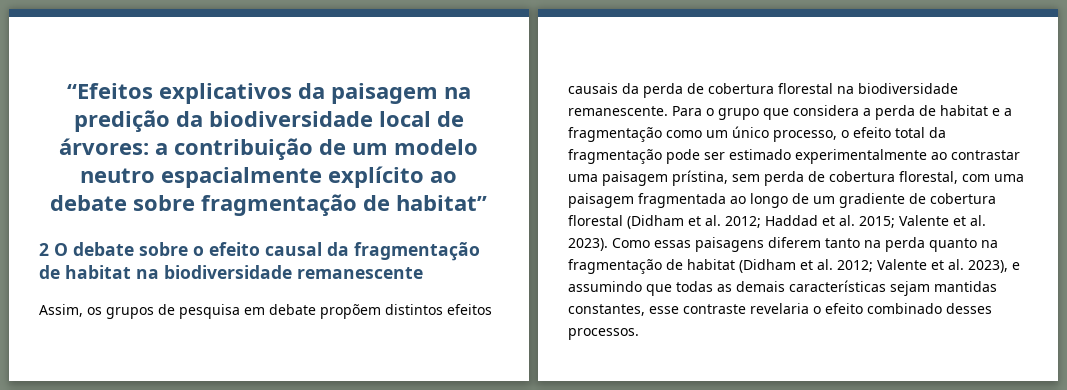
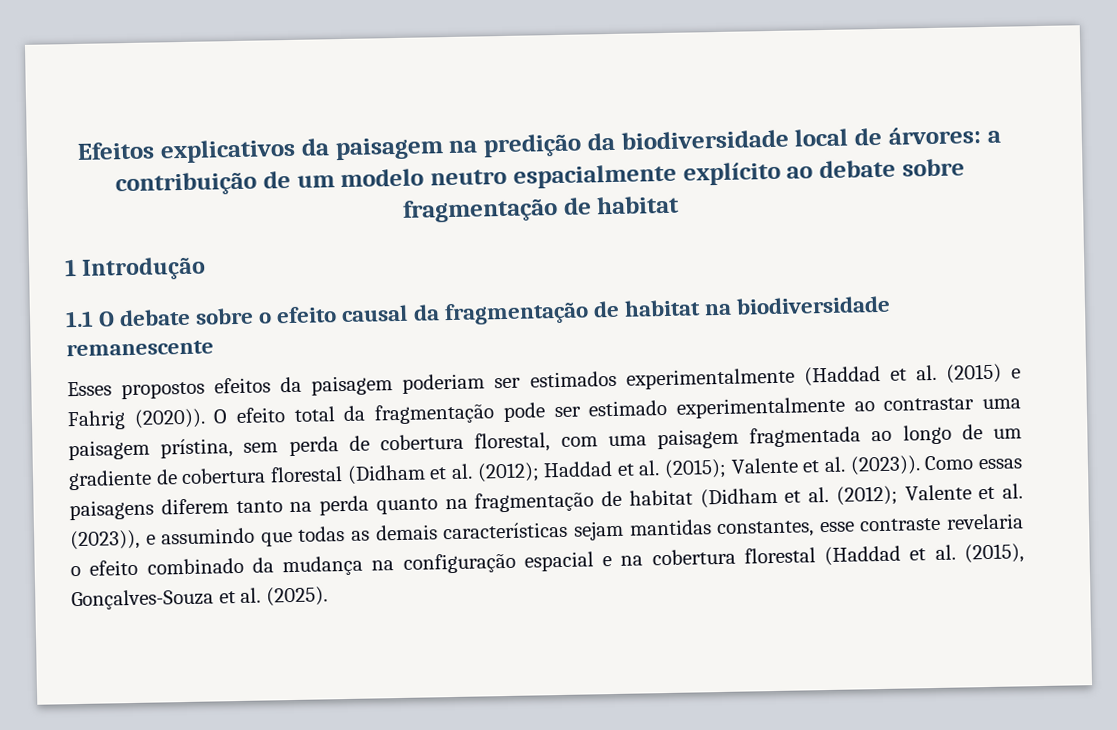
- “Efeitos explicativos da paisagem na predição da biodiversidade local de árvores: a contribuição de um modelo neutro espacialmente explícito ao debate sobre fragmentação de habitat”
- 2 O debate sobre o efeito causal da fragmentação de habitat na biodiversidade remanescente
+ Efeitos explicativos da paisagem na predição da biodiversidade local de árvores: a contribuição de um modelo neutro espacialmente explícito ao debate sobre fragmentação de habitat
+ 1 Introdução
+ 1.1 O debate sobre o efeito causal da fragmentação de habitat na biodiversidade remanescente
- Assim, os grupos de pesquisa em debate propõem distintos efeitos causais da perda de cobertura florestal na biodiversidade remanescente. Para o grupo que considera a perda de habitat e a fragmentação como um único processo, o efeito total da fragmentação pode ser estimado experimentalmente ao contrastar uma paisagem prístina, sem perda de cobertura florestal, com uma paisagem fragmentada ao longo de um gradiente de cobertura florestal (Didham et al. 2012; Haddad et al. 2015; Valente et al. 2023).
+ Esses propostos efeitos da paisagem poderiam ser estimados experimentalmente (Haddad et al. (2015) e Fahrig (2020)). O efeito total da fragmentação pode ser estimado experimentalmente ao contrastar uma paisagem prístina, sem perda de cobertura florestal, com uma paisagem fragmentada ao longo de um gradiente de cobertura florestal (Didham et al. (2012); Haddad et al. (2015); Valente et al. (2023)).
- Como essas paisagens diferem tanto na perda quanto na fragmentação de habitat (Didham et al. 2012; Valente et al. 2023), e assumindo que todas as demais características sejam mantidas constantes, esse contraste revelaria o efeito combinado desses processos.
+ Como essas paisagens diferem tanto na perda quanto na fragmentação de habitat (Didham et al. (2012); Valente et al. (2023)), e assumindo que todas as demais características sejam mantidas constantes, esse contraste revelaria o efeito combinado da mudança na configuração espacial e na cobertura florestal (Haddad et al. (2015), Gonçalves-Souza et al. (2025).

